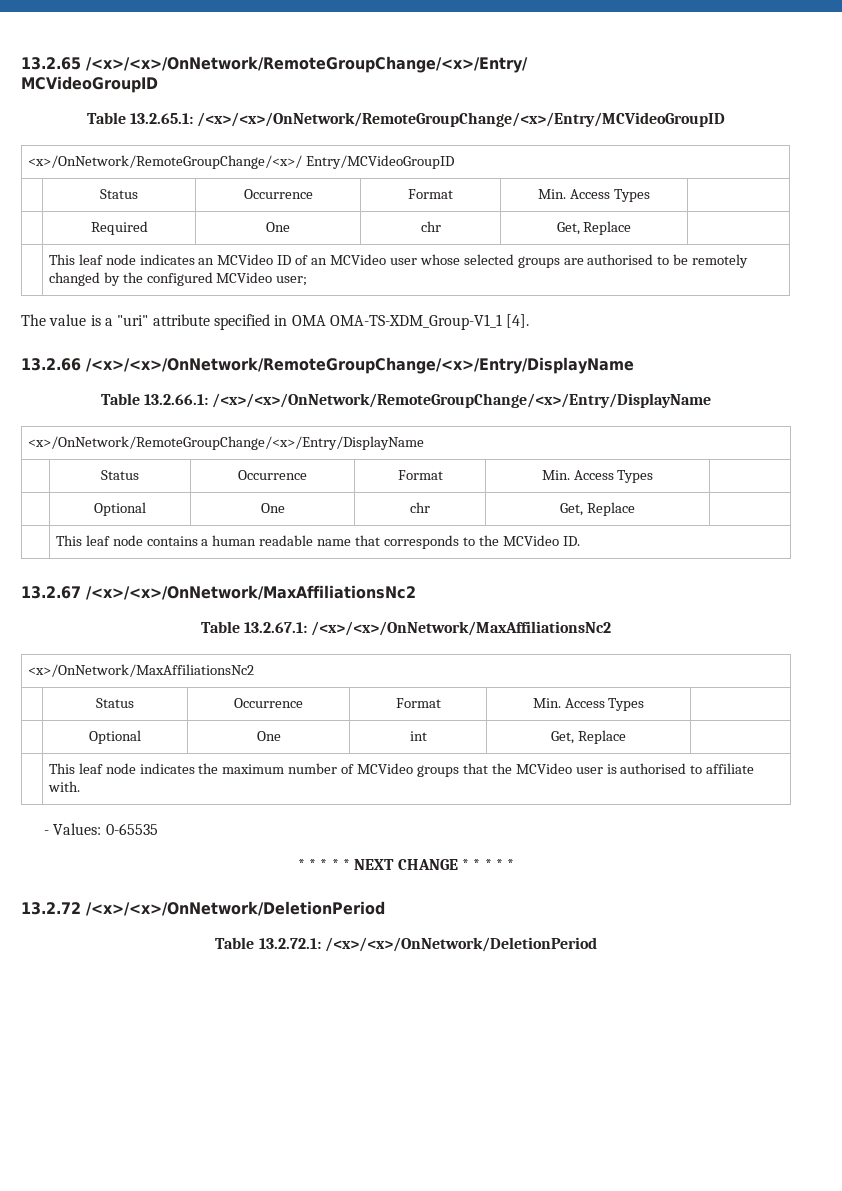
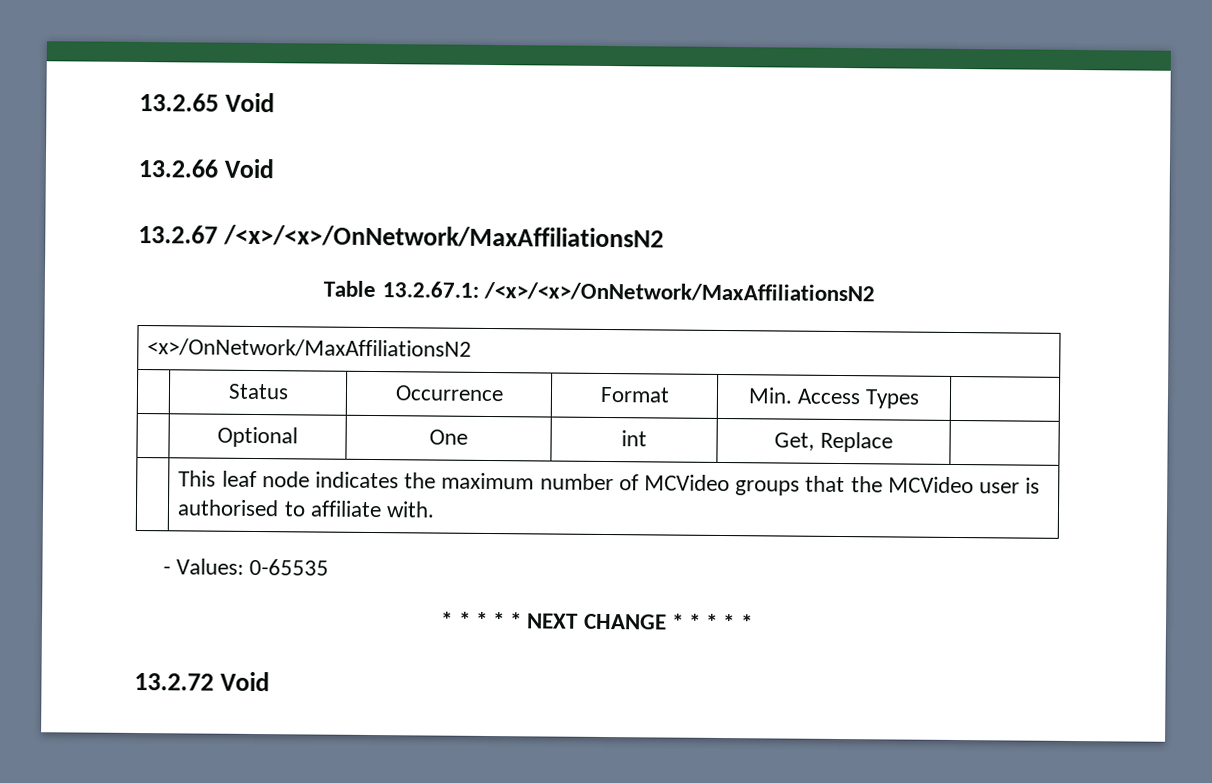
- 13.2.65 /<x>/<x>/OnNetwork/RemoteGroupChange/<x>/Entry/
- MCVideoGroupID
- Table 13.2.65.1: /<x>/<x>/OnNetwork/RemoteGroupChange/<x>/Entry/MCVideoGroupID
- <x>/OnNetwork/RemoteGroupChange/<x>/ Entry/MCVideoGroupID
- | Status | Occurrence | Format | Min. Access Types |
- | Required | One | chr | Get, Replace |
- | This leaf node indicates an MCVideo ID of an MCVideo user whose selected groups are authorised to be remotely changed by the configured MCVideo user;
- The value is a "uri" attribute specified in OMA OMA-TS-XDM_Group-V1_1 [4].
- 13.2.66 /<x>/<x>/OnNetwork/RemoteGroupChange/<x>/Entry/DisplayName
- Table 13.2.66.1: /<x>/<x>/OnNetwork/RemoteGroupChange/<x>/Entry/DisplayName
- <x>/OnNetwork/RemoteGroupChange/<x>/Entry/DisplayName
- | Status | Occurrence | Format | Min. Access Types |
- | Optional | One | chr | Get, Replace |
- | This leaf node contains a human readable name that corresponds to the MCVideo ID.
+ 13.2.65 Void
+ 13.2.66 Void
- 13.2.67 /<x>/<x>/OnNetwork/MaxAffiliationsNc2
+ 13.2.67 /<x>/<x>/OnNetwork/MaxAffiliationsN2
- Table 13.2.67.1: /<x>/<x>/OnNetwork/MaxAffiliationsNc2
- <x>/OnNetwork/MaxAffiliationsNc2
+ Table 13.2.67.1: /<x>/<x>/OnNetwork/MaxAffiliationsN2
+ <x>/OnNetwork/MaxAffiliationsN2
- 13.2.72 /<x>/<x>/OnNetwork/DeletionPeriod
- Table 13.2.72.1: /<x>/<x>/OnNetwork/DeletionPeriod
+ 13.2.72 Void

